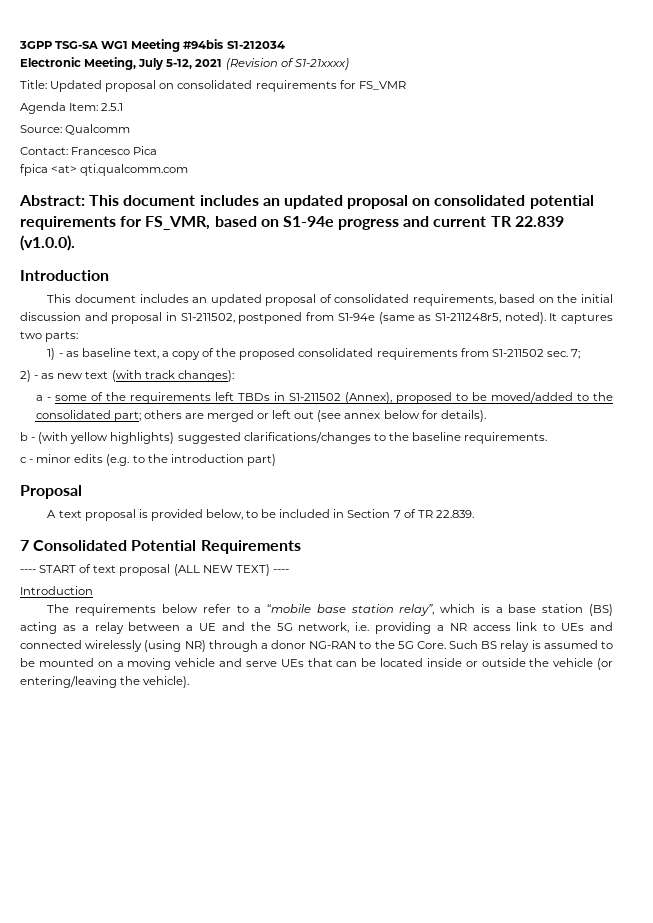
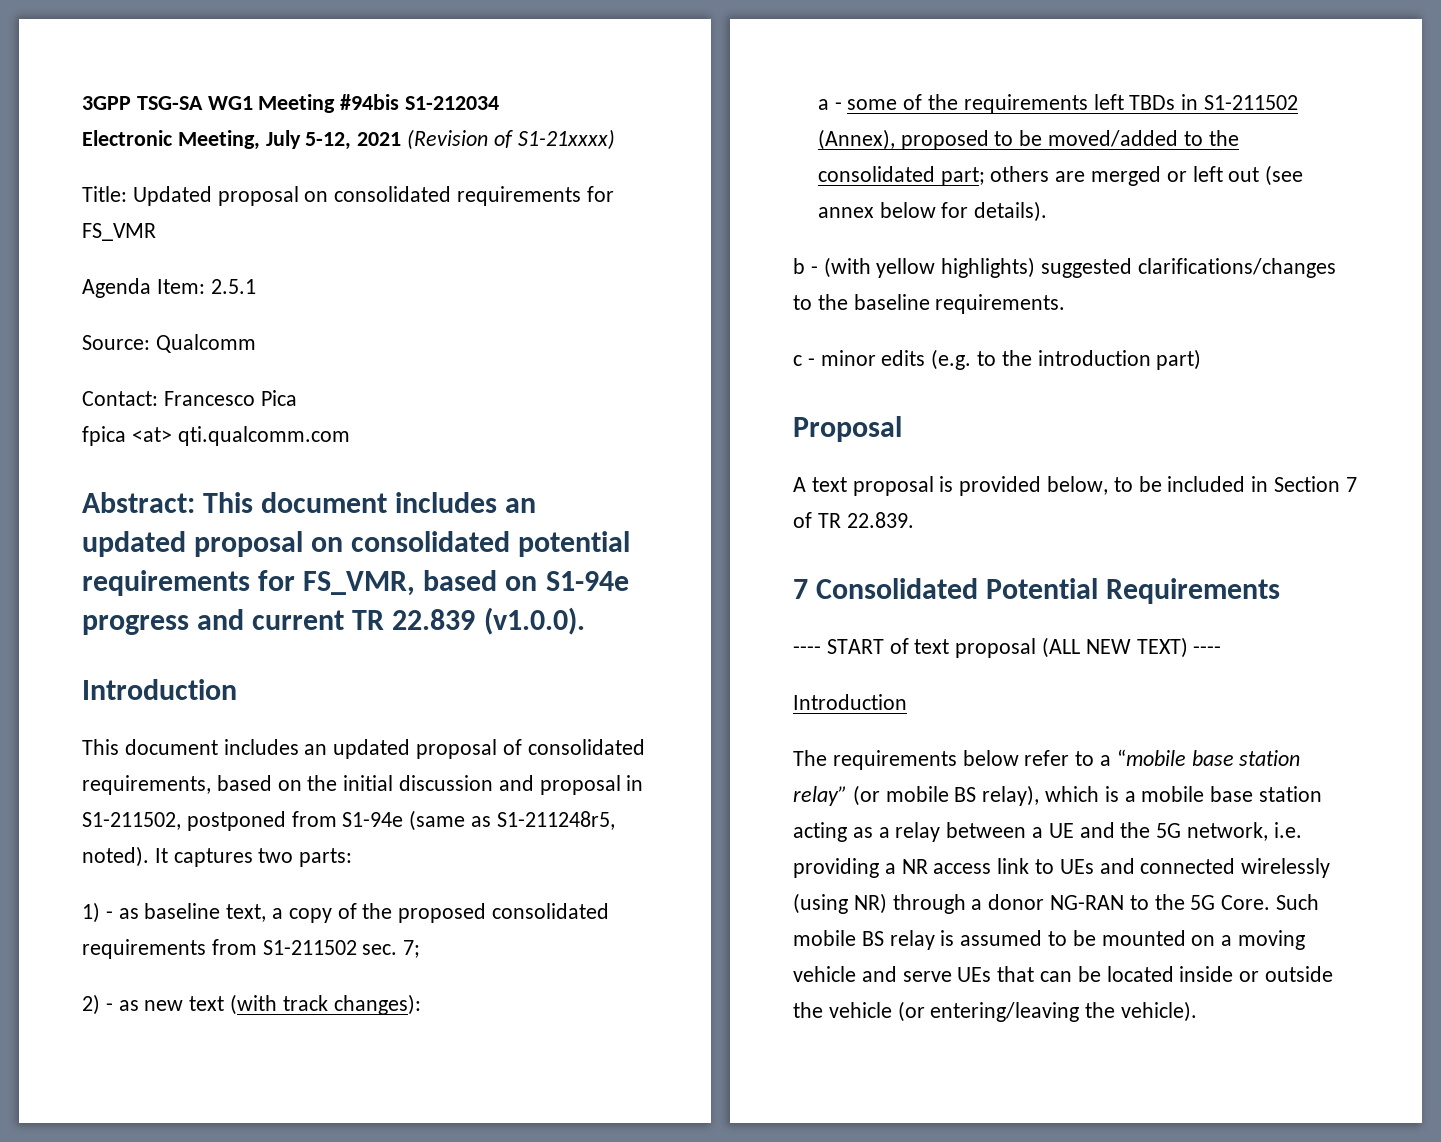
- The requirements below refer to a “mobile base station relay”, which is a base station (BS) acting as a relay between a UE and the 5G network, i.e. providing a NR access link to UEs and connected wirelessly (using NR) through a donor NG-RAN to the 5G Core.
+ The requirements below refer to a “mobile base station relay” (or mobile BS relay), which is a mobile base station acting as a relay between a UE and the 5G network, i.e. providing a NR access link to UEs and connected wirelessly (using NR) through a donor NG-RAN to the 5G Core.
- Such BS relay is assumed to be mounted on a moving vehicle and serve UEs that can be located inside or outside the vehicle (or entering/leaving the vehicle).
+ Such mobile BS relay is assumed to be mounted on a moving vehicle and serve UEs that can be located inside or outside the vehicle (or entering/leaving the vehicle).

